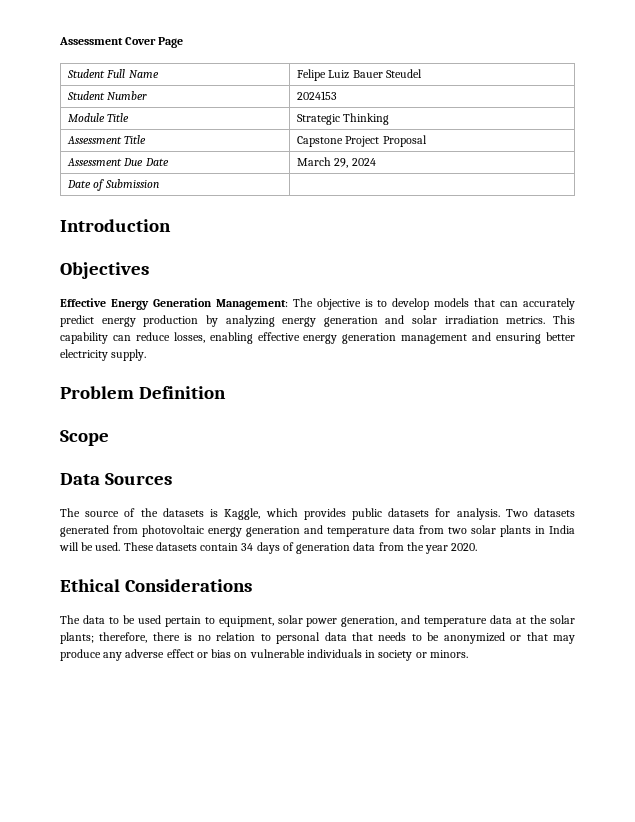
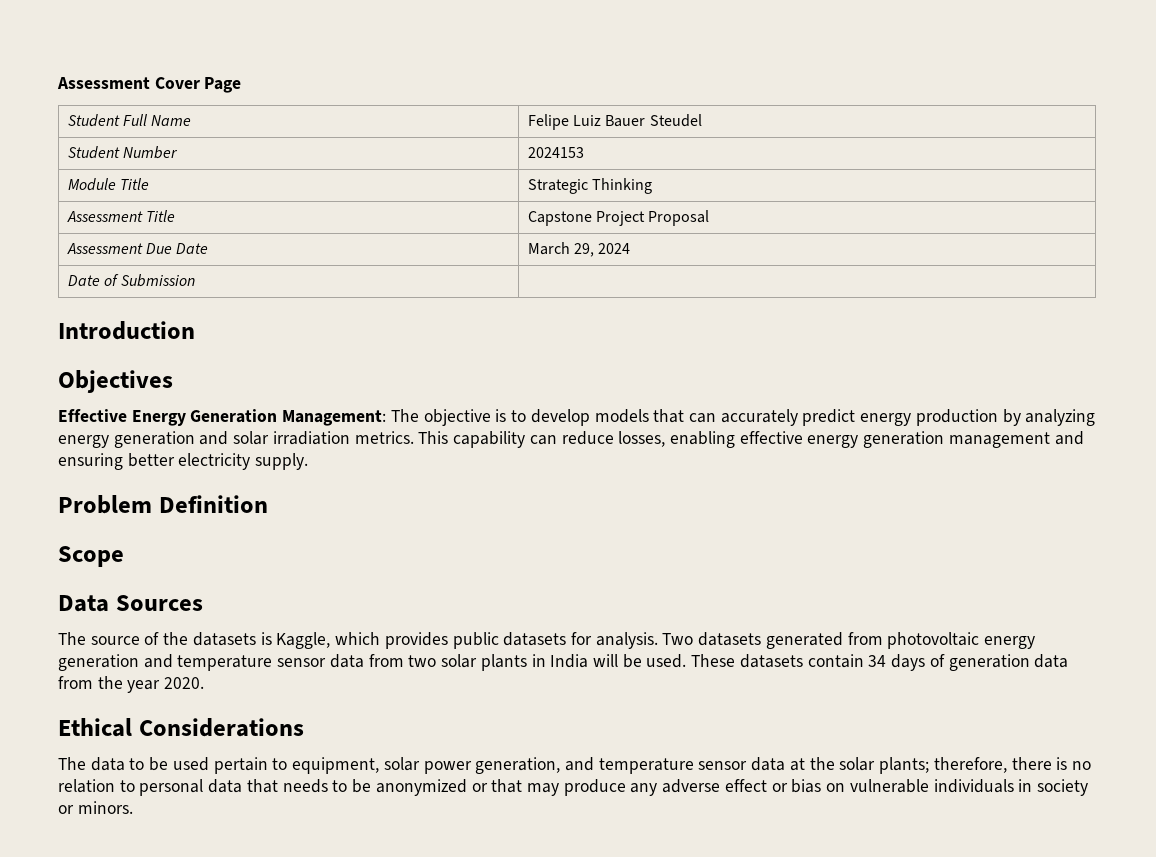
- Two datasets generated from photovoltaic energy generation and temperature data from two solar plants in India will be used.
+ Two datasets generated from photovoltaic energy generation and temperature sensor data from two solar plants in India will be used.
- The data to be used pertain to equipment, solar power generation, and temperature data at the solar plants; therefore, there is no relation to personal data that needs to be anonymized or that may produce any adverse effect or bias on vulnerable individuals in society or minors.
+ The data to be used pertain to equipment, solar power generation, and temperature sensor data at the solar plants; therefore, there is no relation to personal data that needs to be anonymized or that may produce any adverse effect or bias on vulnerable individuals in society or minors.

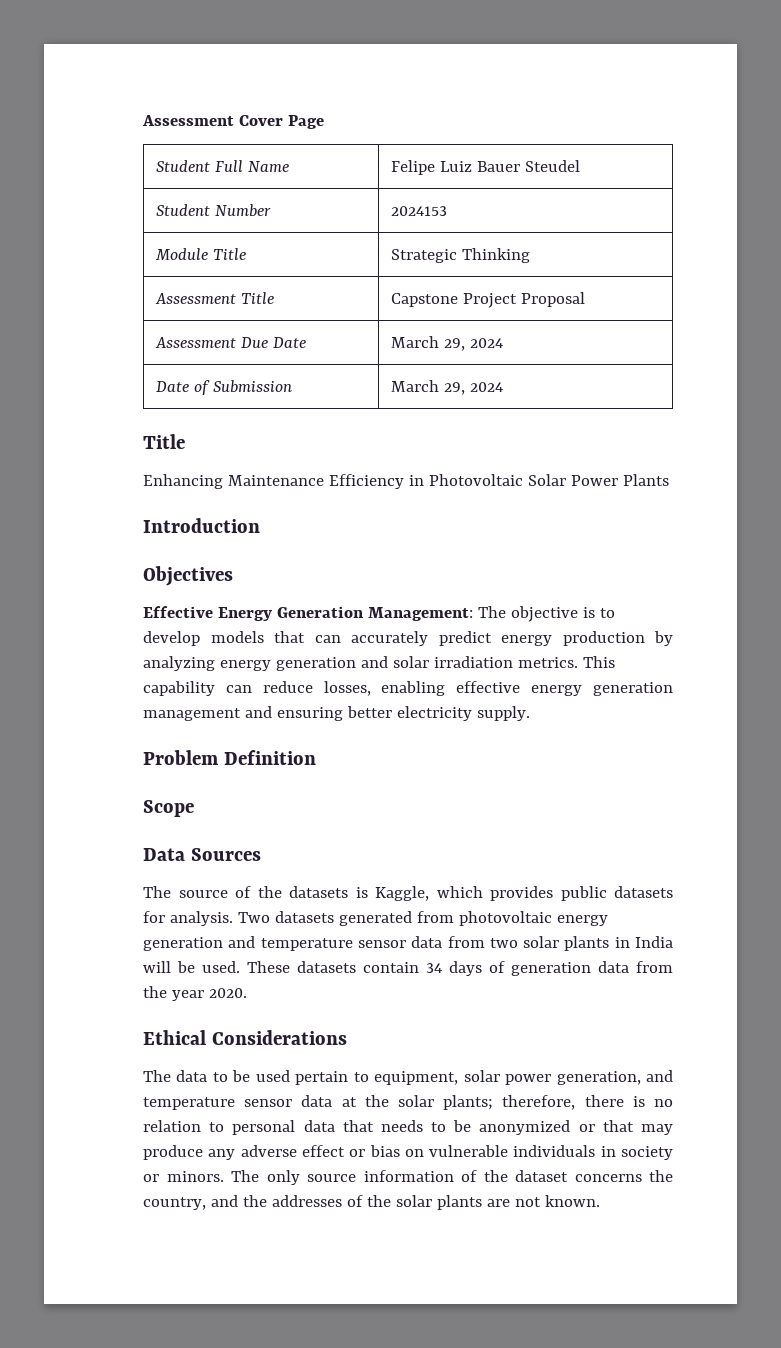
- Date of Submission |
+ Date of Submission | March 29, 2024
+ Title
+ Enhancing Maintenance Efficiency in Photovoltaic Solar Power Plants
+ The only source information of the dataset concerns the country, and the addresses of the solar plants are not known.

